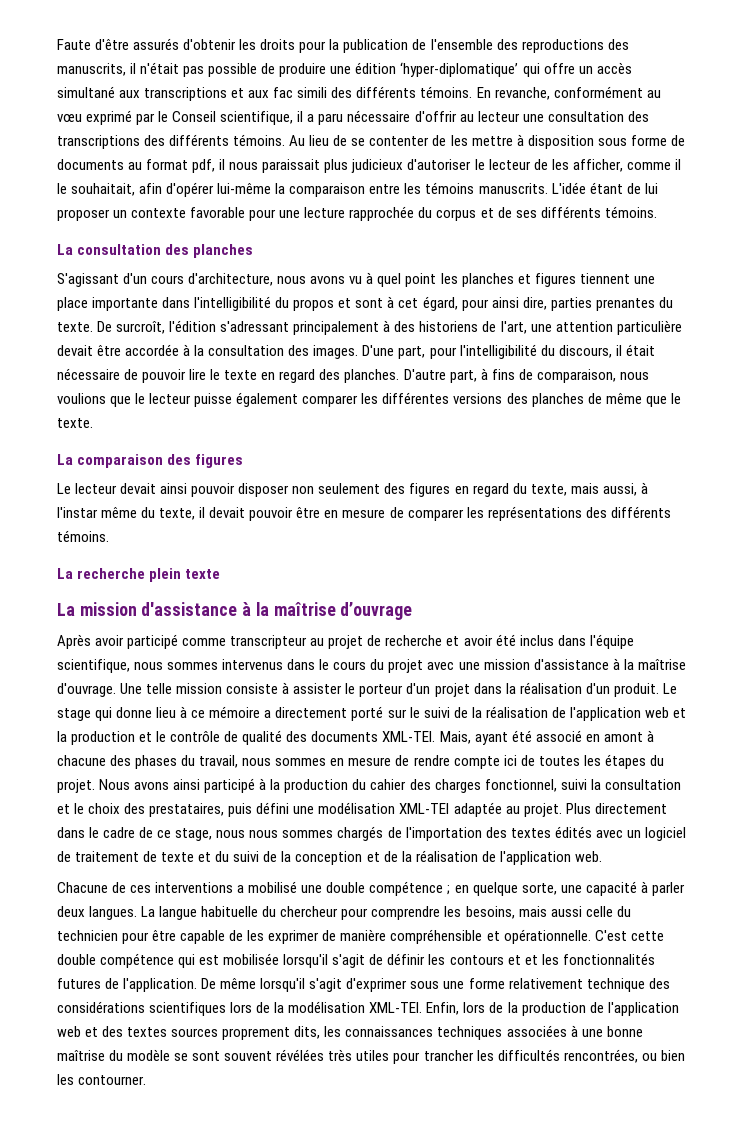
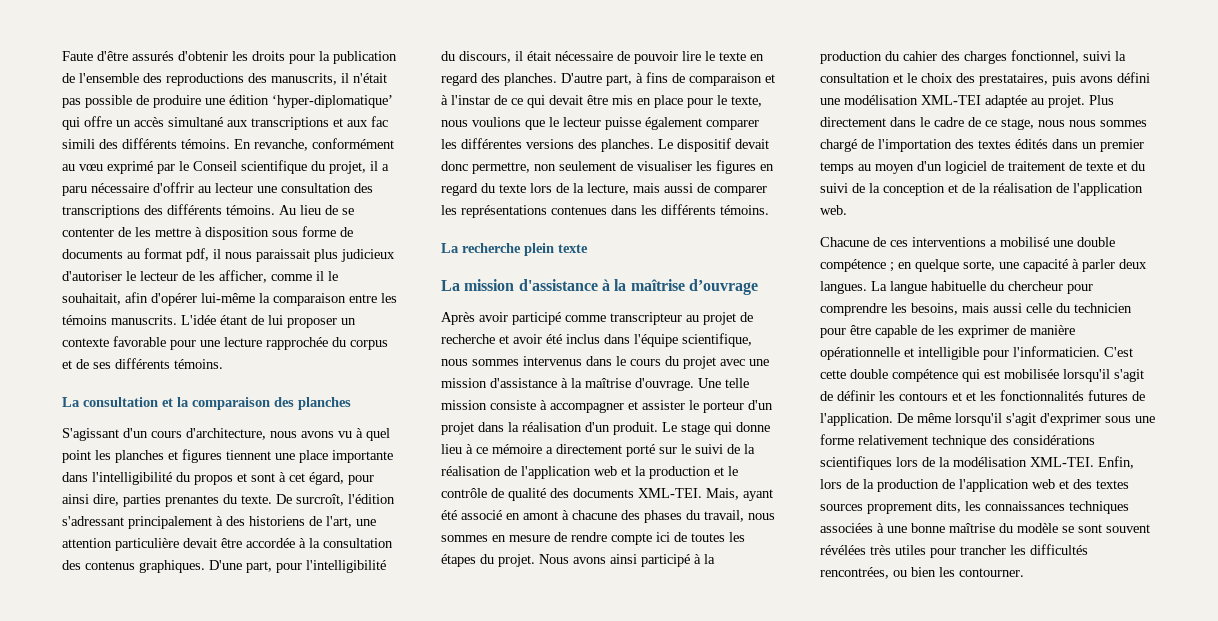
- En revanche, conformément au vœu exprimé par le Conseil scientifique, il a paru nécessaire d'offrir au lecteur une consultation des transcriptions des différents témoins.
+ En revanche, conformément au vœu exprimé par le Conseil scientifique du projet, il a paru nécessaire d'offrir au lecteur une consultation des transcriptions des différents témoins.
- La consultation des planches
+ La consultation et la comparaison des planches
- De surcroît, l'édition s'adressant principalement à des historiens de l'art, une attention particulière devait être accordée à la consultation des images.
+ De surcroît, l'édition s'adressant principalement à des historiens de l'art, une attention particulière devait être accordée à la consultation des contenus graphiques.
- D'autre part, à fins de comparaison, nous voulions que le lecteur puisse également comparer les différentes versions des planches de même que le texte.
- La comparaison des figures
- Le lecteur devait ainsi pouvoir disposer non seulement des figures en regard du texte, mais aussi, à l'instar même du texte, il devait pouvoir être en mesure de comparer les représentations des différents témoins.
+ D'autre part, à fins de comparaison et à l'instar de ce qui devait être mis en place pour le texte, nous voulions que le lecteur puisse également comparer les différentes versions des planches. Le dispositif devait donc permettre, non seulement de visualiser les figures en regard du texte lors de la lecture, mais aussi de comparer les représentations contenues dans les différents témoins.
- Une telle mission consiste à assister le porteur d'un projet dans la réalisation d'un produit.
+ Une telle mission consiste à accompagner et assister le porteur d'un projet dans la réalisation d'un produit.
- Nous avons ainsi participé à la production du cahier des charges fonctionnel, suivi la consultation et le choix des prestataires, puis défini une modélisation XML-TEI adaptée au projet.
+ Nous avons ainsi participé à la production du cahier des charges fonctionnel, suivi la consultation et le choix des prestataires, puis avons défini une modélisation XML-TEI adaptée au projet.
- Plus directement dans le cadre de ce stage, nous nous sommes chargés de l'importation des textes édités avec un logiciel de traitement de texte et du suivi de la conception et de la réalisation de l'application web.
+ Plus directement dans le cadre de ce stage, nous nous sommes chargé de l'importation des textes édités dans un premier temps au moyen d'un logiciel de traitement de texte et du suivi de la conception et de la réalisation de l'application web.
- La langue habituelle du chercheur pour comprendre les besoins, mais aussi celle du technicien pour être capable de les exprimer de manière compréhensible et opérationnelle.
+ La langue habituelle du chercheur pour comprendre les besoins, mais aussi celle du technicien pour être capable de les exprimer de manière opérationnelle et intelligible pour l'informaticien.

